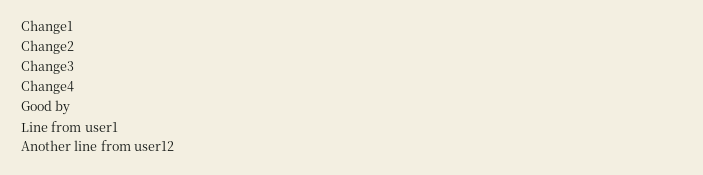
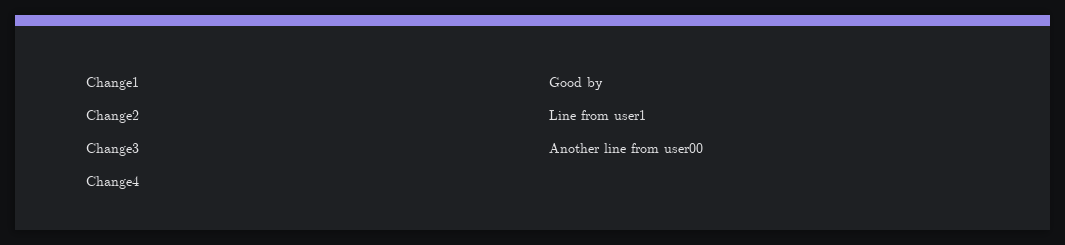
- Another line from user12
+ Another line from user00

